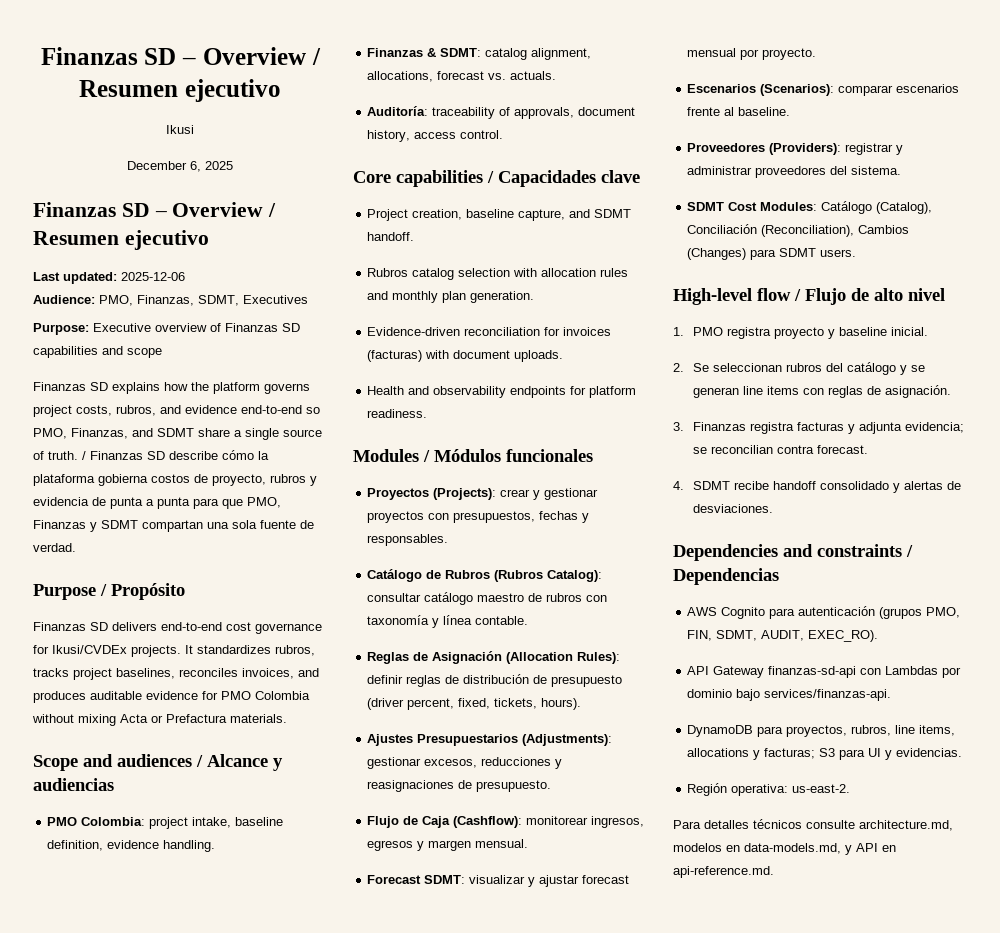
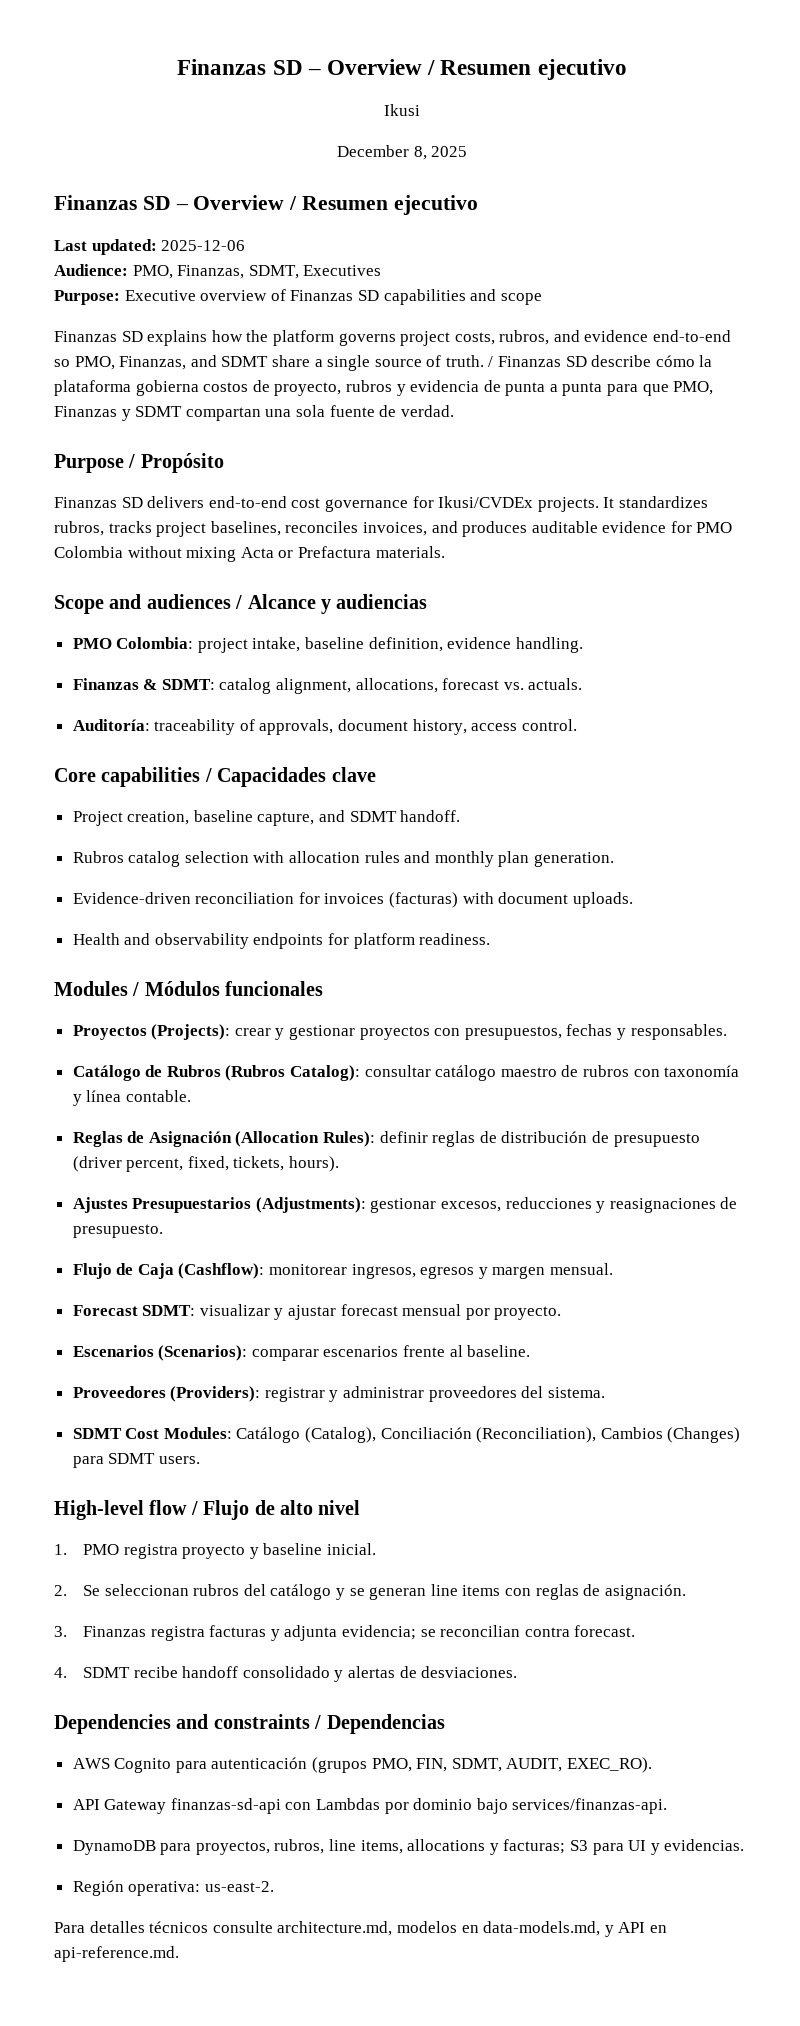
- December 6, 2025
+ December 8, 2025

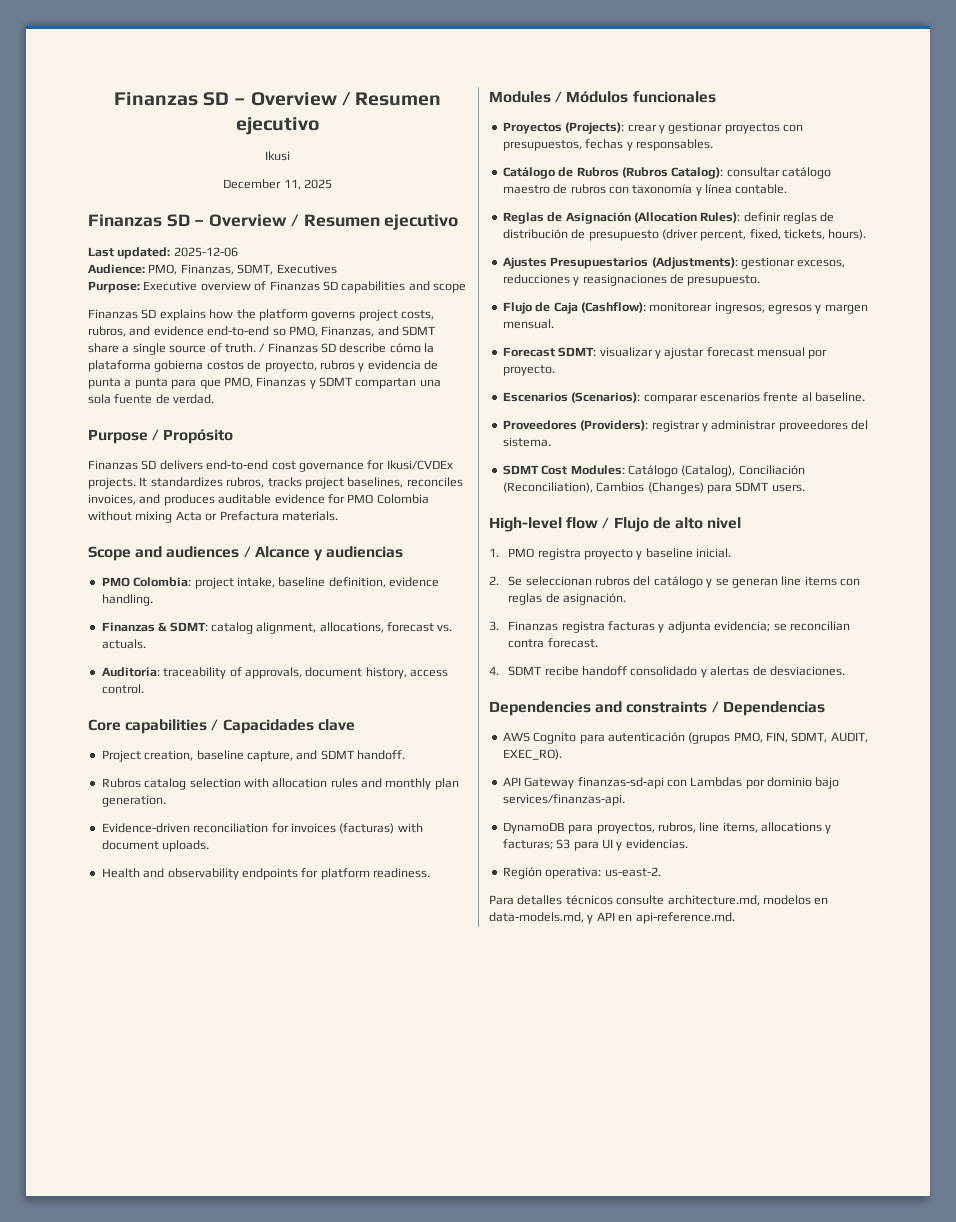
- December 8, 2025
+ December 11, 2025

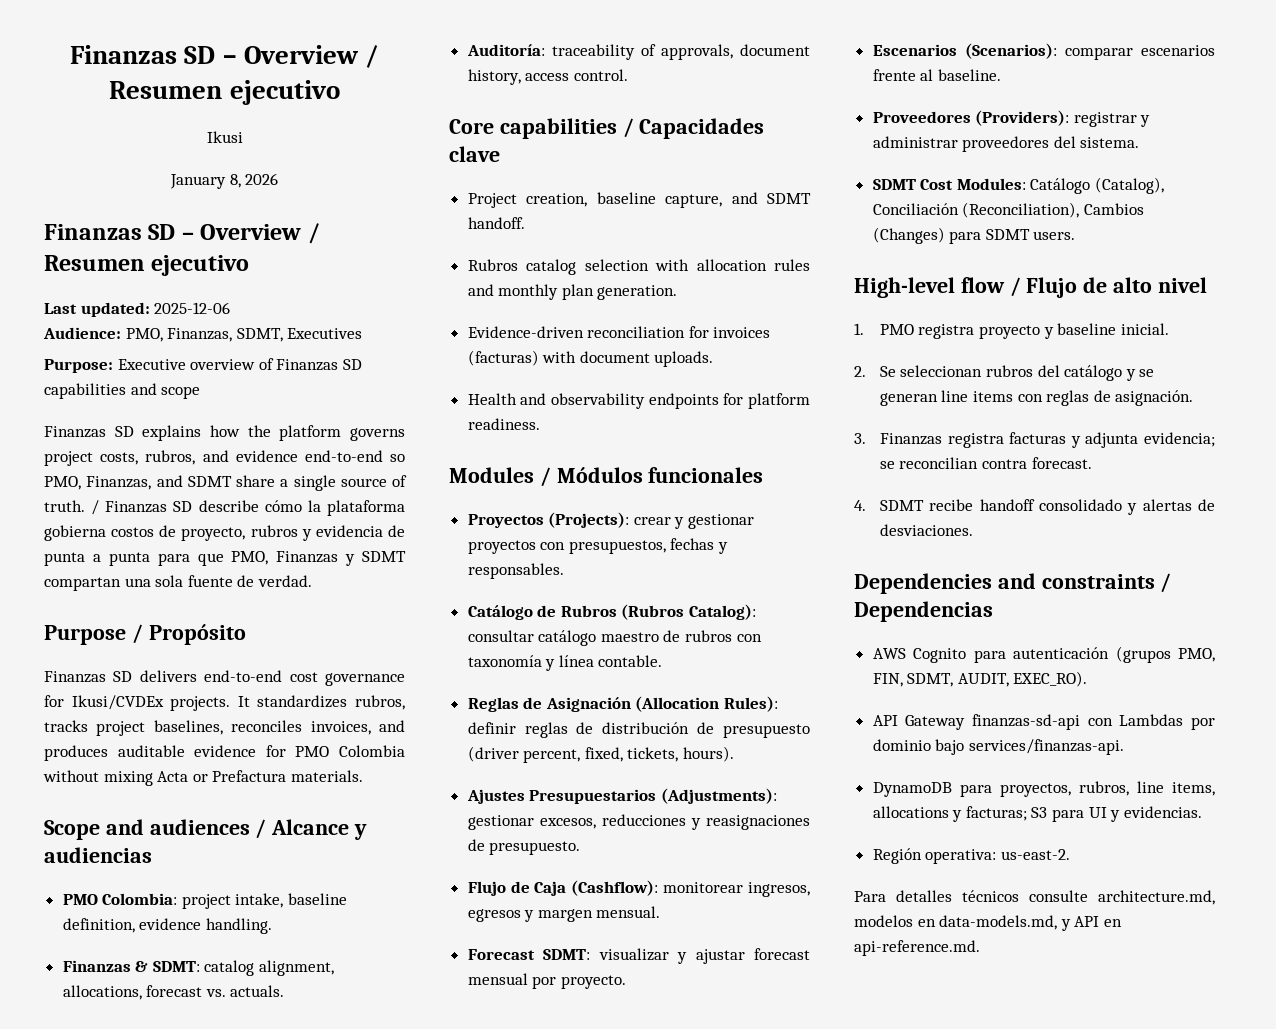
- December 11, 2025
+ January 8, 2026

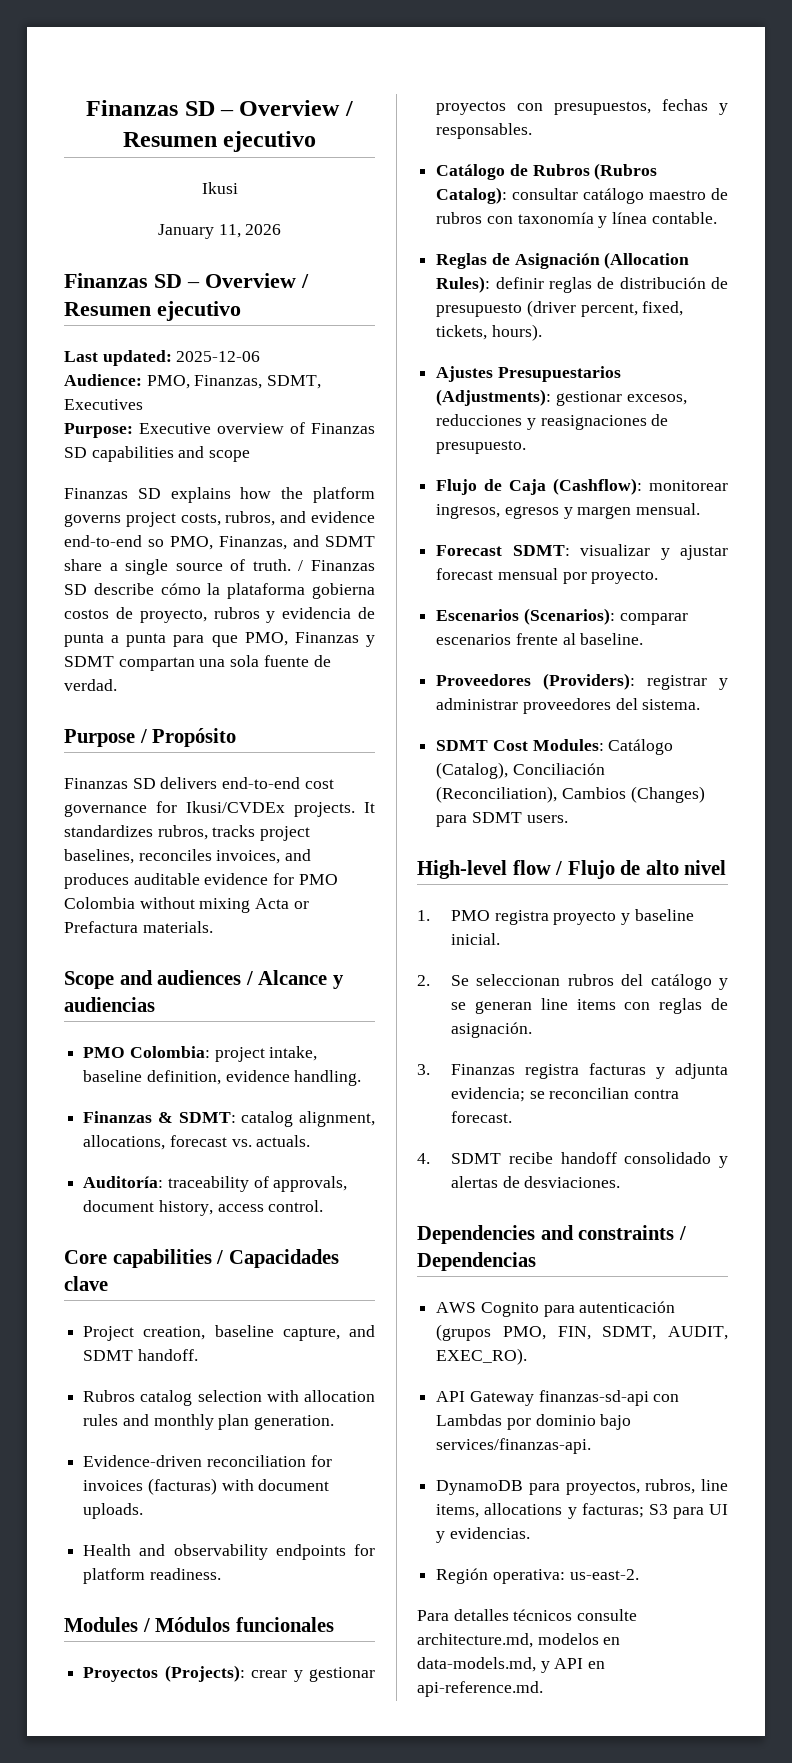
- January 8, 2026
+ January 11, 2026

